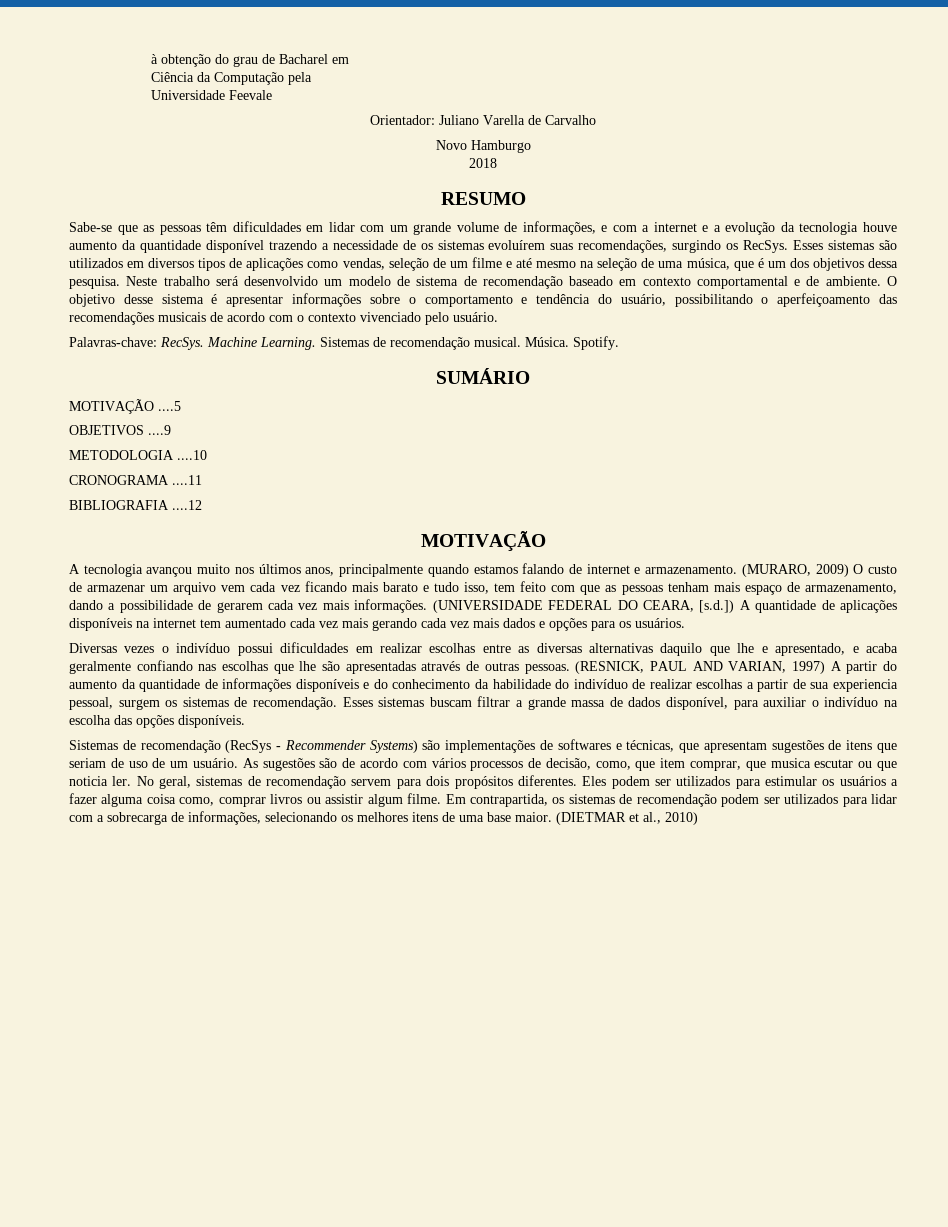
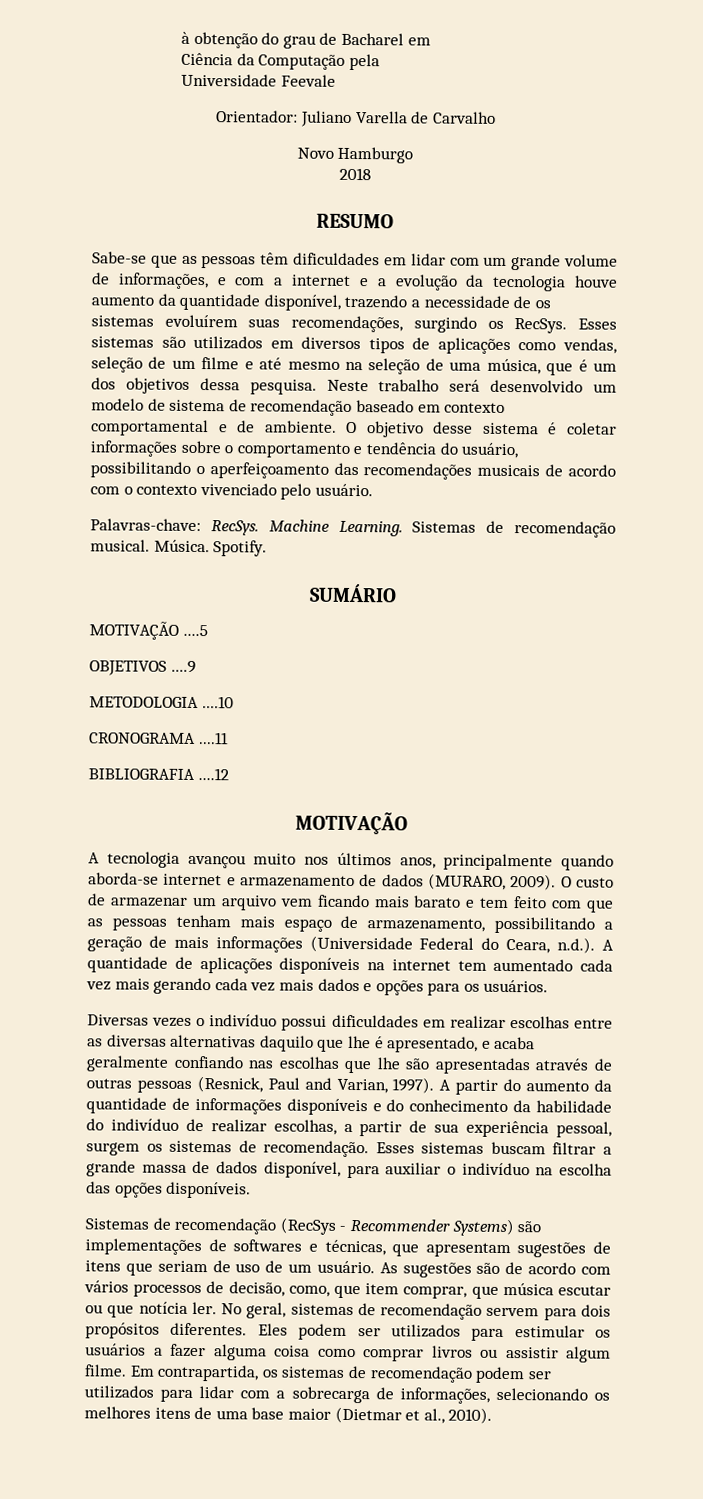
- Sabe-se que as pessoas têm dificuldades em lidar com um grande volume de informações, e com a internet e a evolução da tecnologia houve aumento da quantidade disponível trazendo a necessidade de os sistemas evoluírem suas recomendações, surgindo os RecSys.
+ Sabe-se que as pessoas têm dificuldades em lidar com um grande volume de informações, e com a internet e a evolução da tecnologia houve aumento da quantidade disponível, trazendo a necessidade de os sistemas evoluírem suas recomendações, surgindo os RecSys.
- O objetivo desse sistema é apresentar informações sobre o comportamento e tendência do usuário, possibilitando o aperfeiçoamento das recomendações musicais de acordo com o contexto vivenciado pelo usuário.
+ O objetivo desse sistema é coletar informações sobre o comportamento e tendência do usuário, possibilitando o aperfeiçoamento das recomendações musicais de acordo com o contexto vivenciado pelo usuário.
- A tecnologia avançou muito nos últimos anos, principalmente quando estamos falando de internet e armazenamento. (MURARO, 2009) O custo de armazenar um arquivo vem cada vez ficando mais barato e tudo isso, tem feito com que as pessoas tenham mais espaço de armazenamento, dando a possibilidade de gerarem cada vez mais informações. (UNIVERSIDADE FEDERAL DO CEARA, [s.d.]) A quantidade de aplicações disponíveis na internet tem aumentado cada vez mais gerando cada vez mais dados e opções para os usuários.
+ A tecnologia avançou muito nos últimos anos, principalmente quando aborda-se internet e armazenamento de dados (MURARO, 2009). O custo de armazenar um arquivo vem ficando mais barato e tem feito com que as pessoas tenham mais espaço de armazenamento, possibilitando a geração de mais informações (Universidade Federal do Ceara, n.d.). A quantidade de aplicações disponíveis na internet tem aumentado cada vez mais gerando cada vez mais dados e opções para os usuários.
- Diversas vezes o indivíduo possui dificuldades em realizar escolhas entre as diversas alternativas daquilo que lhe e apresentado, e acaba geralmente confiando nas escolhas que lhe são apresentadas através de outras pessoas. (RESNICK, PAUL AND VARIAN, 1997) A partir do aumento da quantidade de informações disponíveis e do conhecimento da habilidade do indivíduo de realizar escolhas a partir de sua experiencia pessoal, surgem os sistemas de recomendação.
+ Diversas vezes o indivíduo possui dificuldades em realizar escolhas entre as diversas alternativas daquilo que lhe é apresentado, e acaba geralmente confiando nas escolhas que lhe são apresentadas através de outras pessoas (Resnick, Paul and Varian, 1997). A partir do aumento da quantidade de informações disponíveis e do conhecimento da habilidade do indivíduo de realizar escolhas, a partir de sua experiência pessoal, surgem os sistemas de recomendação.
- As sugestões são de acordo com vários processos de decisão, como, que item comprar, que musica escutar ou que noticia ler.
+ As sugestões são de acordo com vários processos de decisão, como, que item comprar, que música escutar ou que notícia ler.
- Eles podem ser utilizados para estimular os usuários a fazer alguma coisa como, comprar livros ou assistir algum filme.
+ Eles podem ser utilizados para estimular os usuários a fazer alguma coisa como comprar livros ou assistir algum filme.
- Em contrapartida, os sistemas de recomendação podem ser utilizados para lidar com a sobrecarga de informações, selecionando os melhores itens de uma base maior. (DIETMAR et al., 2010)
+ Em contrapartida, os sistemas de recomendação podem ser utilizados para lidar com a sobrecarga de informações, selecionando os melhores itens de uma base maior (Dietmar et al., 2010).

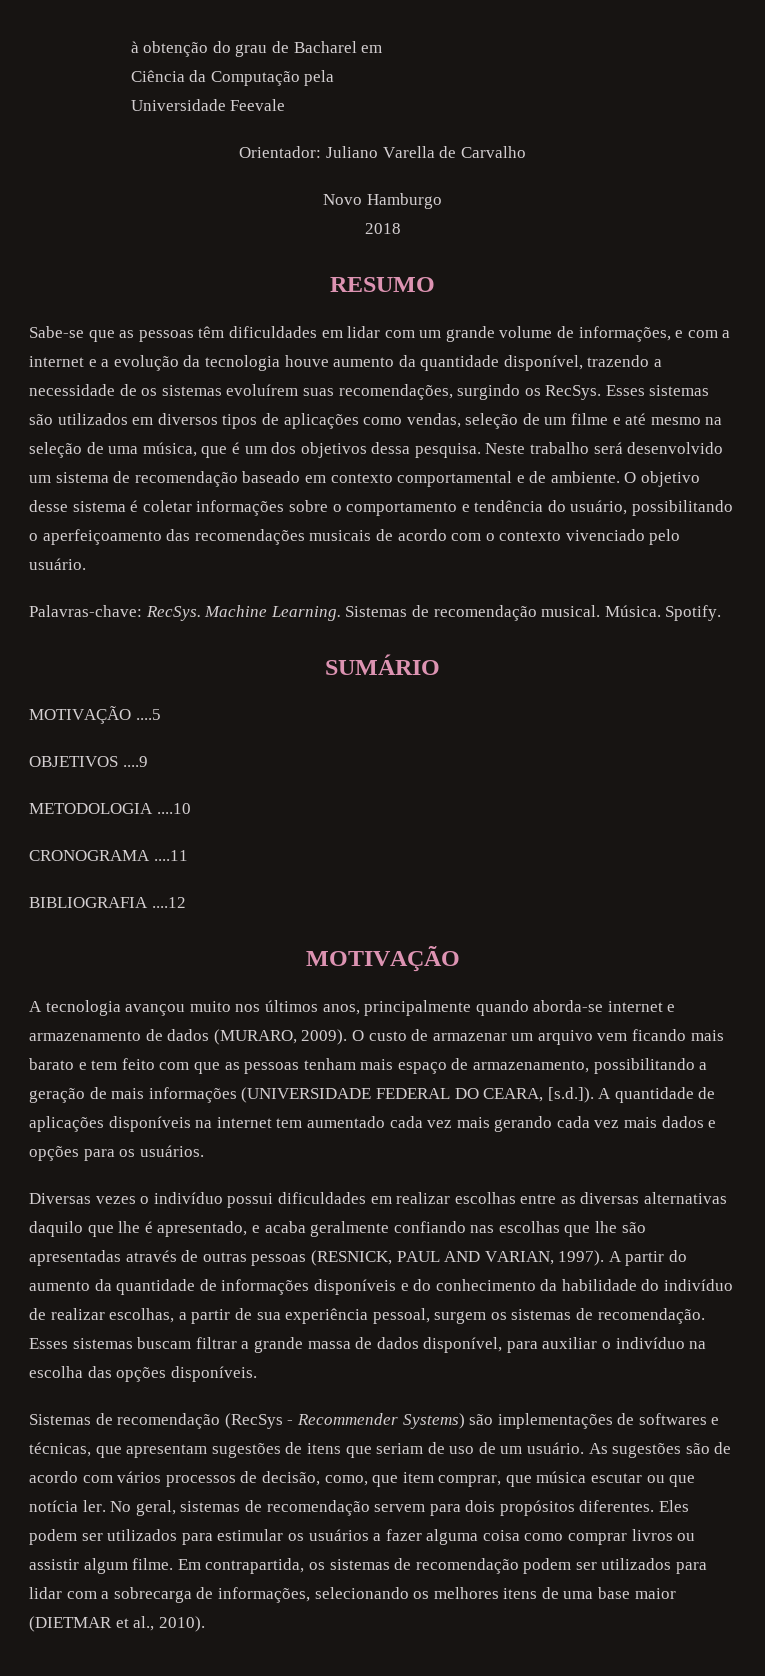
- Neste trabalho será desenvolvido um modelo de sistema de recomendação baseado em contexto comportamental e de ambiente.
+ Neste trabalho será desenvolvido um sistema de recomendação baseado em contexto comportamental e de ambiente.
- O custo de armazenar um arquivo vem ficando mais barato e tem feito com que as pessoas tenham mais espaço de armazenamento, possibilitando a geração de mais informações (Universidade Federal do Ceara, n.d.). A quantidade de aplicações disponíveis na internet tem aumentado cada vez mais gerando cada vez mais dados e opções para os usuários.
+ O custo de armazenar um arquivo vem ficando mais barato e tem feito com que as pessoas tenham mais espaço de armazenamento, possibilitando a geração de mais informações (UNIVERSIDADE FEDERAL DO CEARA, [s.d.]). A quantidade de aplicações disponíveis na internet tem aumentado cada vez mais gerando cada vez mais dados e opções para os usuários.
- Diversas vezes o indivíduo possui dificuldades em realizar escolhas entre as diversas alternativas daquilo que lhe é apresentado, e acaba geralmente confiando nas escolhas que lhe são apresentadas através de outras pessoas (Resnick, Paul and Varian, 1997).
+ Diversas vezes o indivíduo possui dificuldades em realizar escolhas entre as diversas alternativas daquilo que lhe é apresentado, e acaba geralmente confiando nas escolhas que lhe são apresentadas através de outras pessoas (RESNICK, PAUL AND VARIAN, 1997).
- Em contrapartida, os sistemas de recomendação podem ser utilizados para lidar com a sobrecarga de informações, selecionando os melhores itens de uma base maior (Dietmar et al., 2010).
+ Em contrapartida, os sistemas de recomendação podem ser utilizados para lidar com a sobrecarga de informações, selecionando os melhores itens de uma base maior (DIETMAR et al., 2010).

